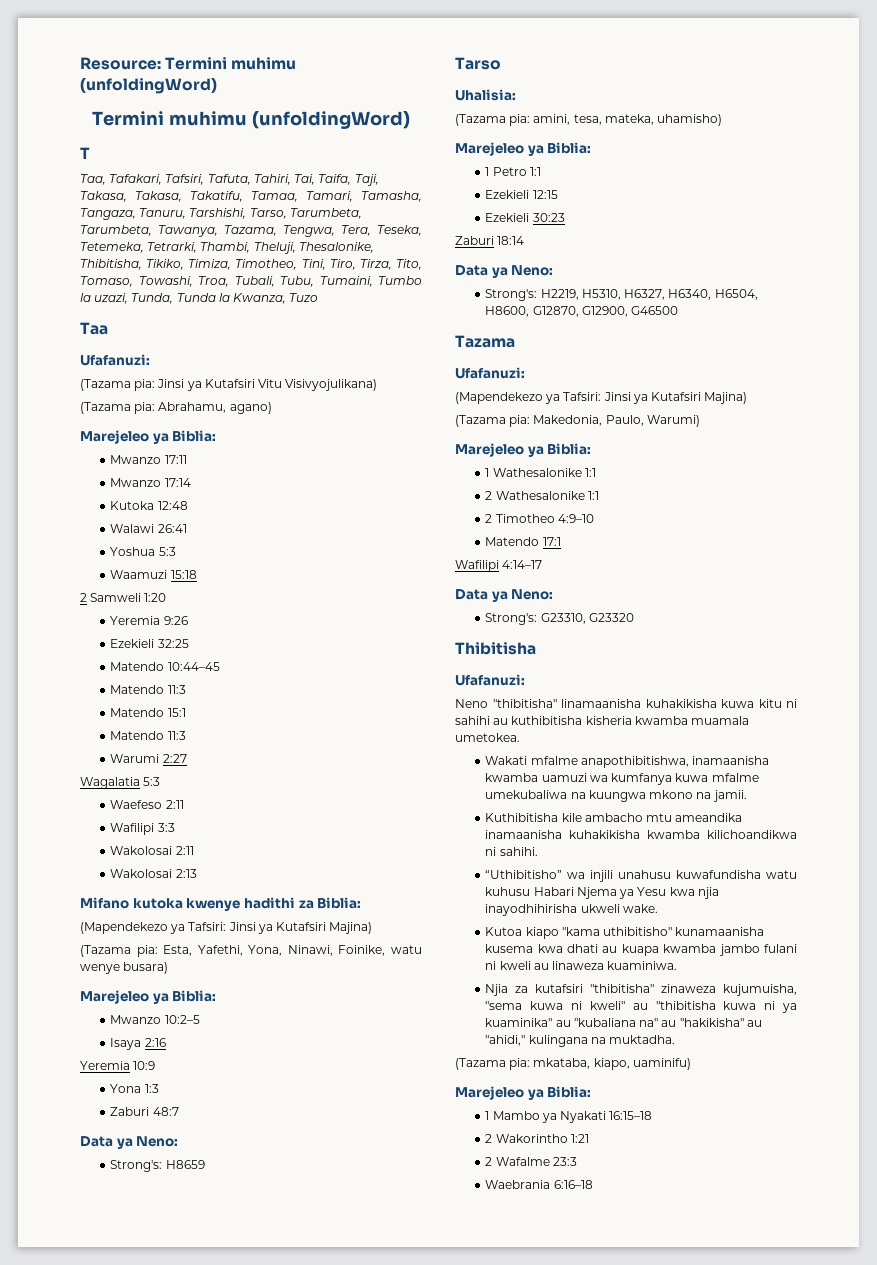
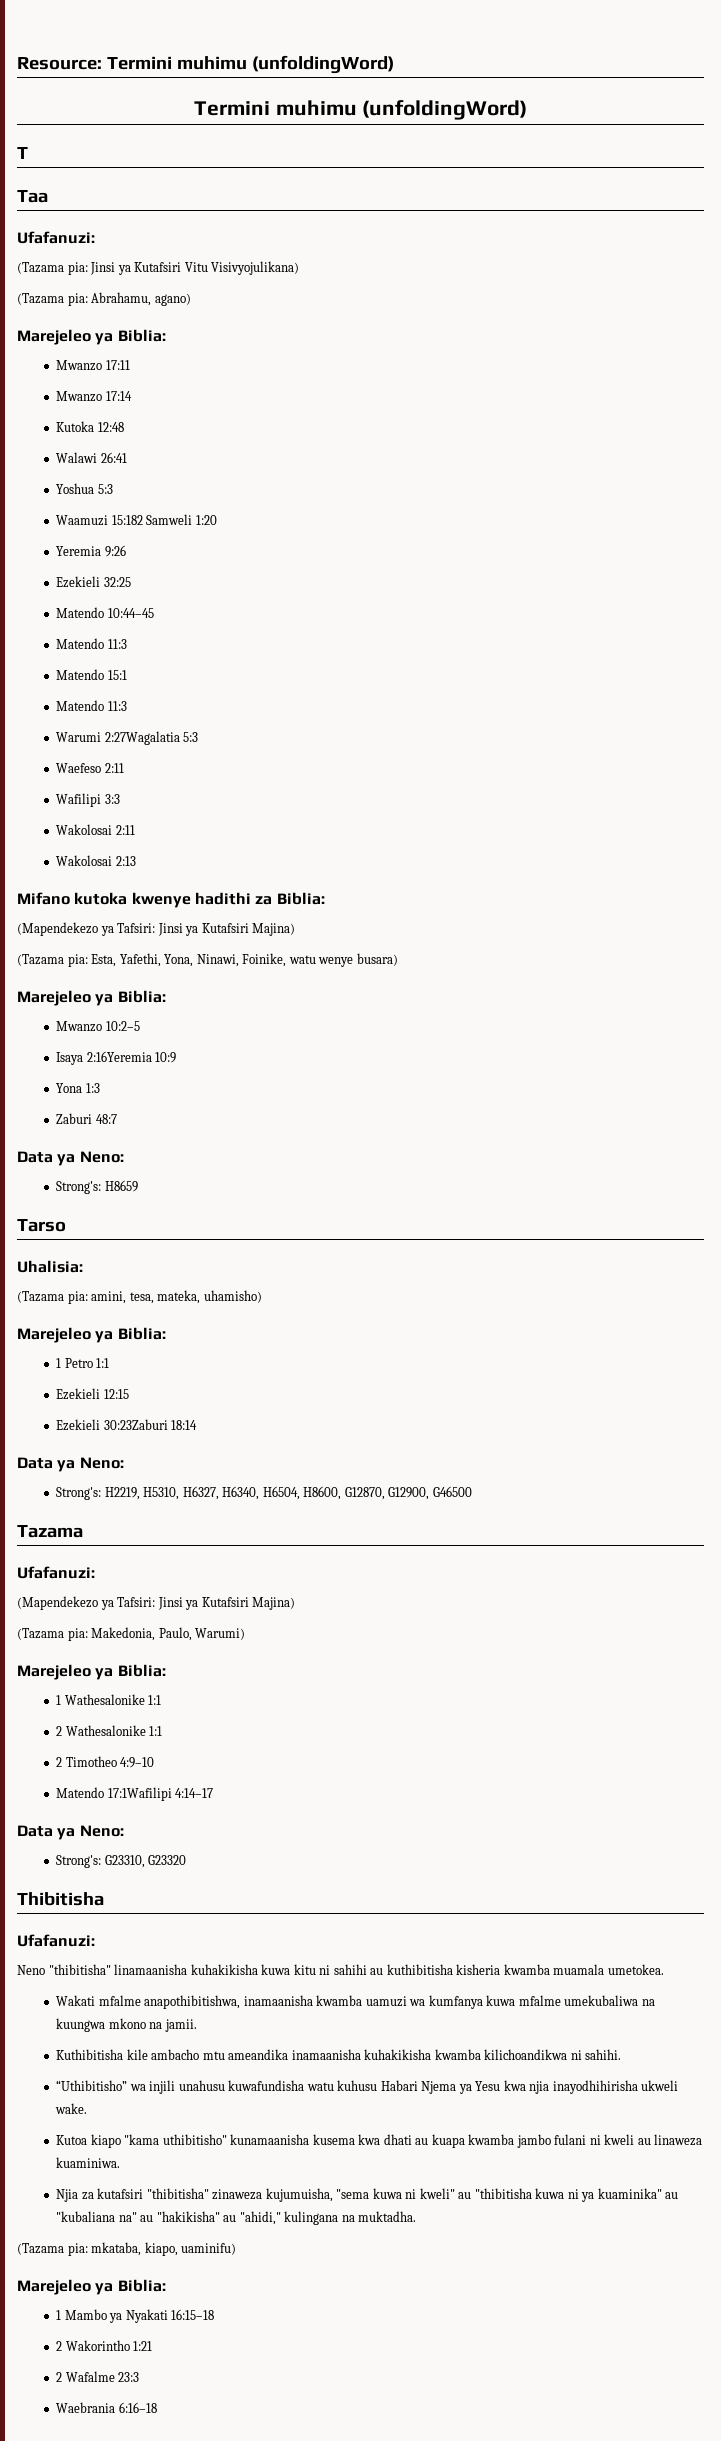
- Taa, Tafakari, Tafsiri, Tafuta, Tahiri, Tai, Taifa, Taji, Takasa, Takasa, Takatifu, Tamaa, Tamari, Tamasha, Tangaza, Tanuru, Tarshishi, Tarso, Tarumbeta, Tarumbeta, Tawanya, Tazama, Tengwa, Tera, Teseka, Tetemeka, Tetrarki, Thambi, Theluji, Thesalonike, Thibitisha, Tikiko, Timiza, Timotheo, Tini, Tiro, Tirza, Tito, Tomaso, Towashi, Troa, Tubali, Tubu, Tumaini, Tumbo la uzazi, Tunda, Tunda la Kwanza, Tuzo
- Waamuzi 15:18
- 2 Samweli 1:20
+ Waamuzi 15:182 Samweli 1:20
- Warumi 2:27
- Wagalatia 5:3
+ Warumi 2:27Wagalatia 5:3
- Isaya 2:16
- Yeremia 10:9
+ Isaya 2:16Yeremia 10:9
- Ezekieli 30:23
- Zaburi 18:14
+ Ezekieli 30:23Zaburi 18:14
- Matendo 17:1
- Wafilipi 4:14–17
+ Matendo 17:1Wafilipi 4:14–17

